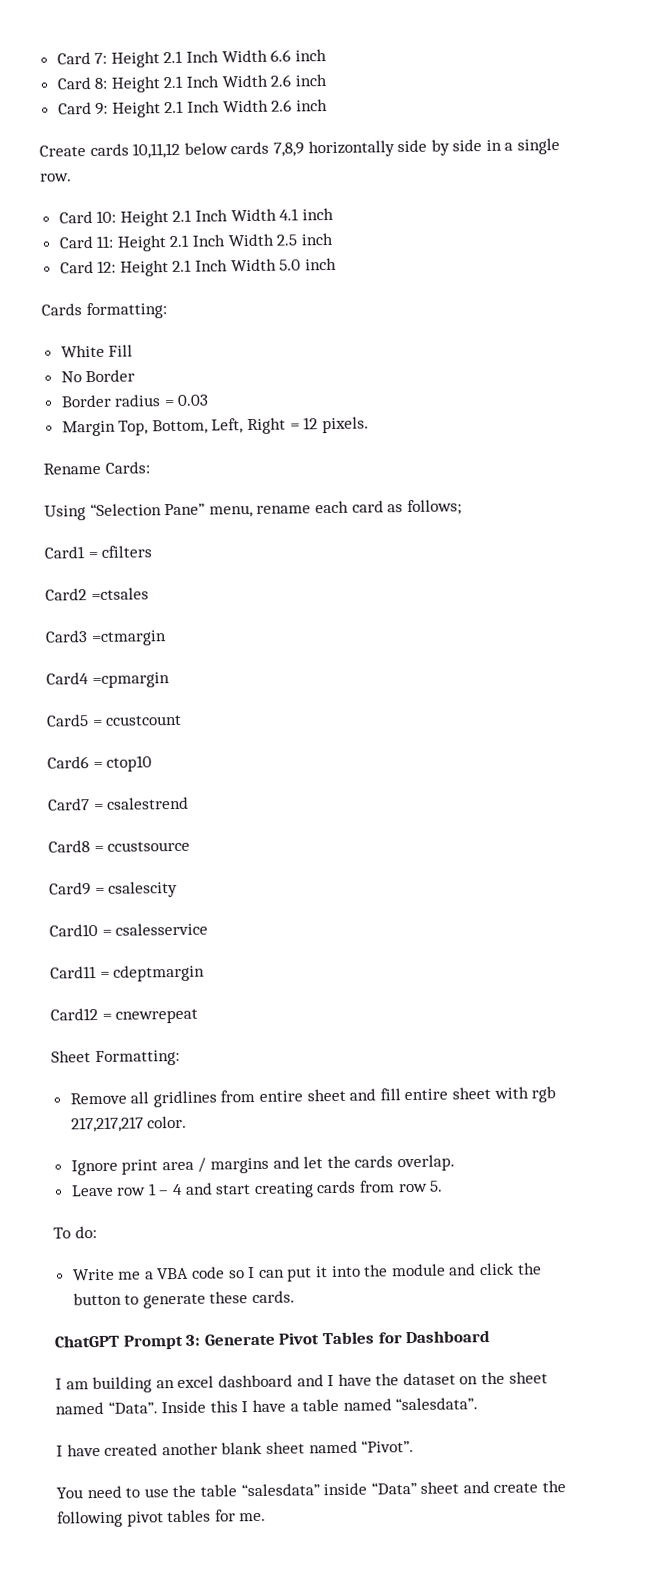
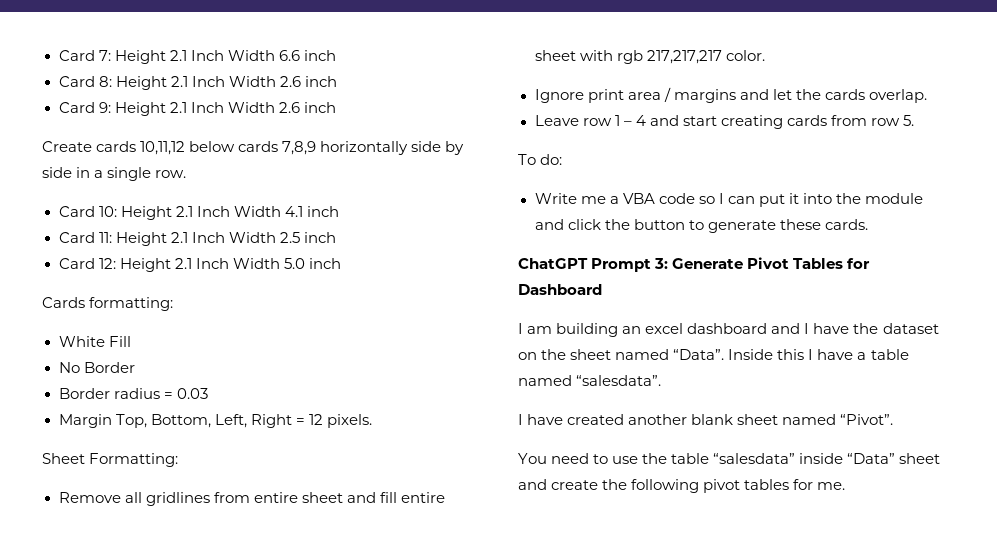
- Rename Cards:
- Using “Selection Pane” menu, rename each card as follows;
- Card1 = cfilters
- Card2 =ctsales
- Card3 =ctmargin
- Card4 =cpmargin
- Card5 = ccustcount
- Card6 = ctop10
- Card7 = csalestrend
- Card8 = ccustsource
- Card9 = csalescity
- Card10 = csalesservice
- Card11 = cdeptmargin
- Card12 = cnewrepeat

